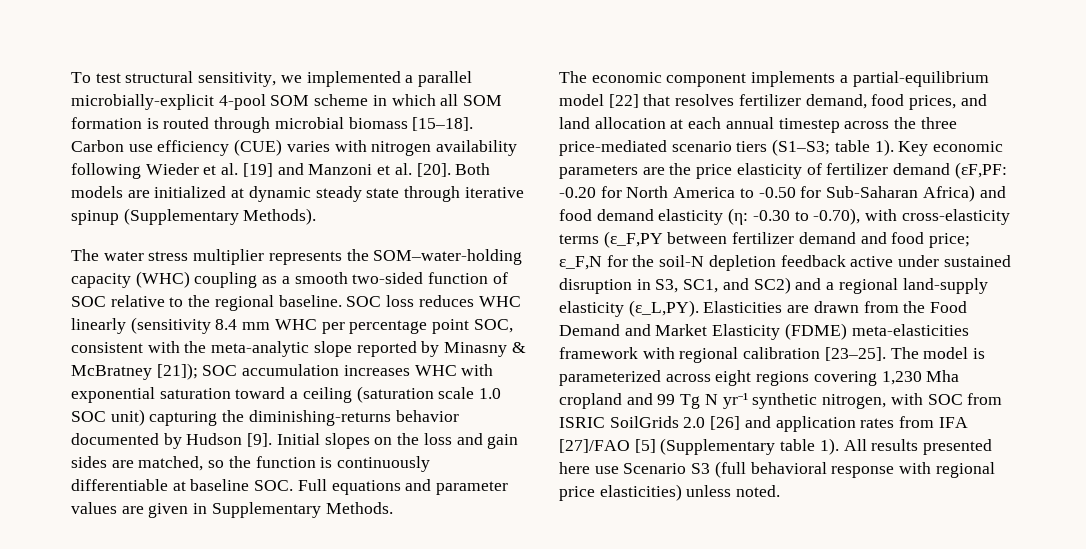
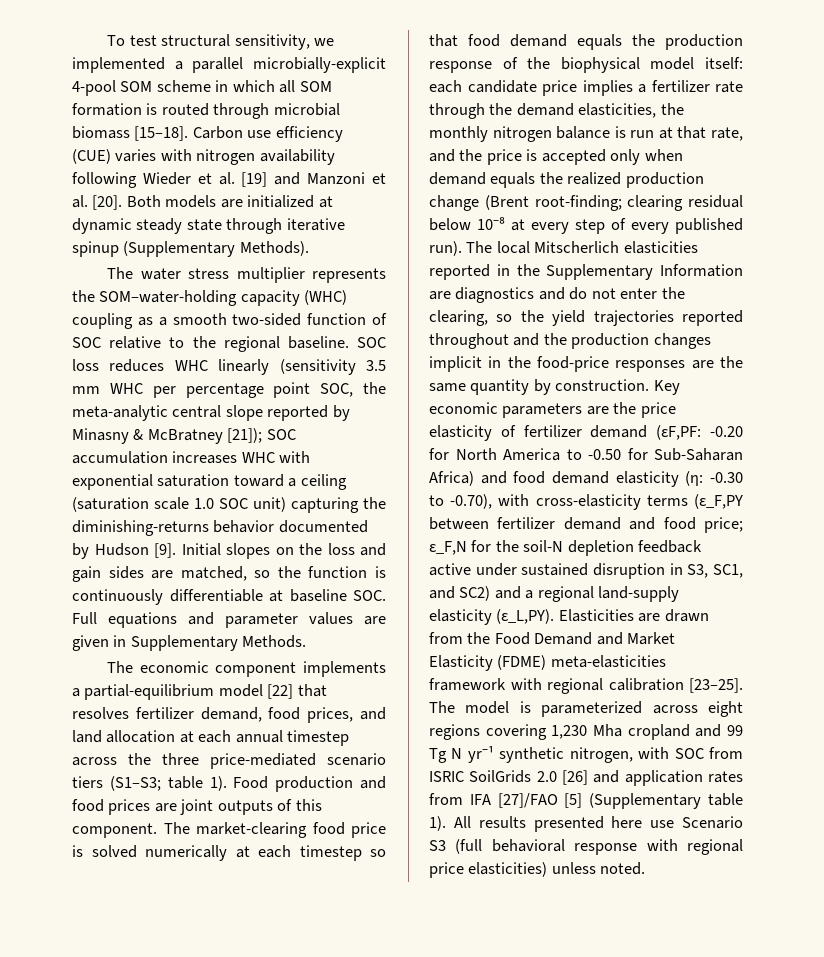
- SOC loss reduces WHC linearly (sensitivity 8.4 mm WHC per percentage point SOC, consistent with the meta-analytic slope reported by Minasny & McBratney [21]); SOC accumulation increases WHC with exponential saturation toward a ceiling (saturation scale 1.0 SOC unit) capturing the diminishing-returns behavior documented by Hudson [9].
+ SOC loss reduces WHC linearly (sensitivity 3.5 mm WHC per percentage point SOC, the meta-analytic central slope reported by Minasny & McBratney [21]); SOC accumulation increases WHC with exponential saturation toward a ceiling (saturation scale 1.0 SOC unit) capturing the diminishing-returns behavior documented by Hudson [9].
+ Food production and food prices are joint outputs of this component. The market-clearing food price is solved numerically at each timestep so that food demand equals the production response of the biophysical model itself: each candidate price implies a fertilizer rate through the demand elasticities, the monthly nitrogen balance is run at that rate, and the price is accepted only when demand equals the realized production change (Brent root-finding; clearing residual below 10⁻⁸ at every step of every published run). The local Mitscherlich elasticities reported in the Supplementary Information are diagnostics and do not enter the clearing, so the yield trajectories reported throughout and the production changes implicit in the food-price responses are the same quantity by construction.

